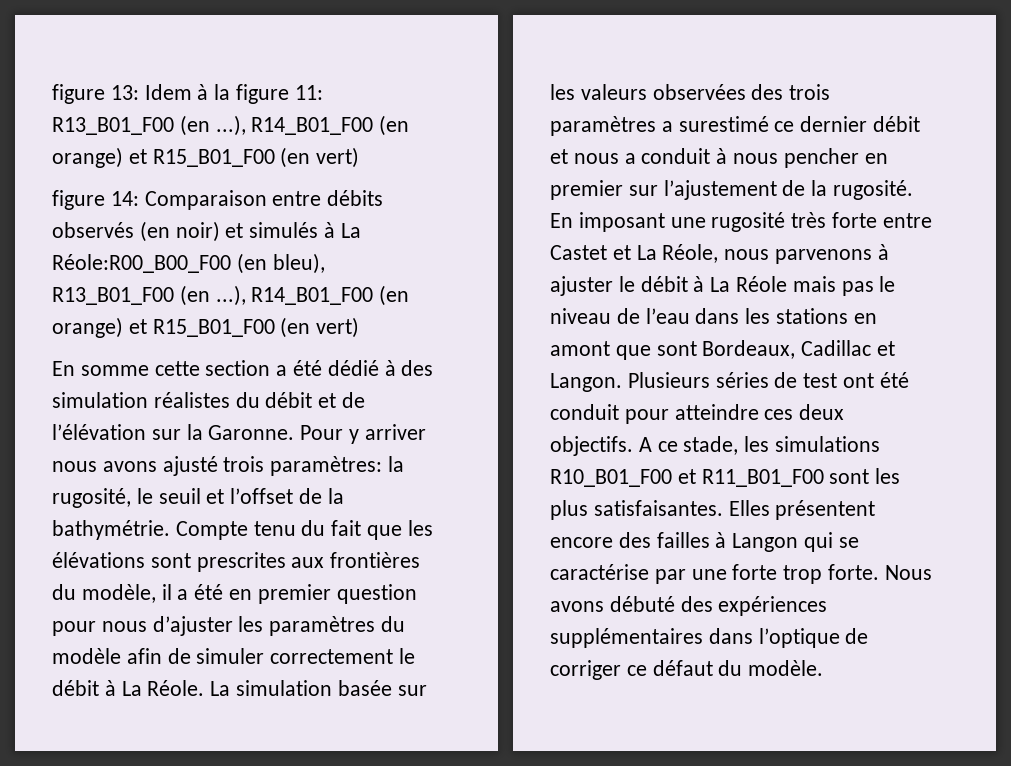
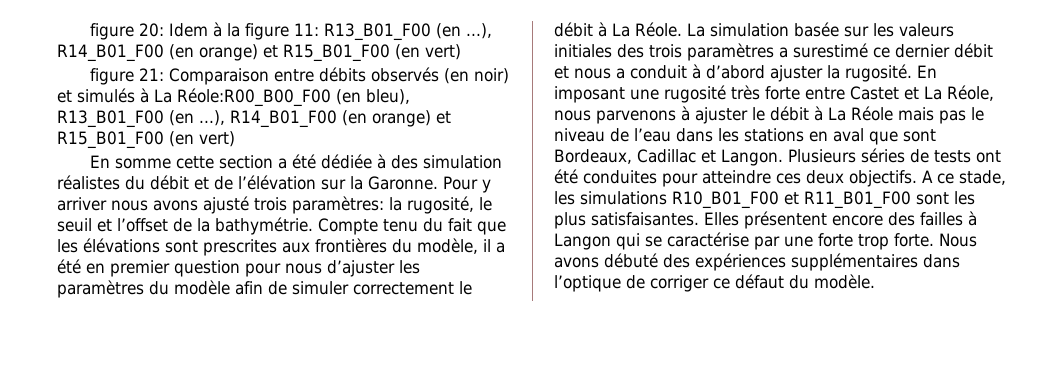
- figure 13: Idem à la figure 11: R13_B01_F00 (en ...), R14_B01_F00 (en orange) et R15_B01_F00 (en vert)
+ figure 20: Idem à la figure 11: R13_B01_F00 (en ...), R14_B01_F00 (en orange) et R15_B01_F00 (en vert)
- figure 14: Comparaison entre débits observés (en noir) et simulés à La Réole:R00_B00_F00 (en bleu), R13_B01_F00 (en ...), R14_B01_F00 (en orange) et R15_B01_F00 (en vert)
+ figure 21: Comparaison entre débits observés (en noir) et simulés à La Réole:R00_B00_F00 (en bleu), R13_B01_F00 (en ...), R14_B01_F00 (en orange) et R15_B01_F00 (en vert)
- En somme cette section a été dédié à des simulation réalistes du débit et de l’élévation sur la Garonne.
+ En somme cette section a été dédiée à des simulation réalistes du débit et de l’élévation sur la Garonne.
- La simulation basée sur les valeurs observées des trois paramètres a surestimé ce dernier débit et nous a conduit à nous pencher en premier sur l’ajustement de la rugosité.
+ La simulation basée sur les valeurs initiales des trois paramètres a surestimé ce dernier débit et nous a conduit à d’abord ajuster la rugosité.
- En imposant une rugosité très forte entre Castet et La Réole, nous parvenons à ajuster le débit à La Réole mais pas le niveau de l’eau dans les stations en amont que sont Bordeaux, Cadillac et Langon.
+ En imposant une rugosité très forte entre Castet et La Réole, nous parvenons à ajuster le débit à La Réole mais pas le niveau de l’eau dans les stations en aval que sont Bordeaux, Cadillac et Langon.
- Plusieurs séries de test ont été conduit pour atteindre ces deux objectifs.
+ Plusieurs séries de tests ont été conduites pour atteindre ces deux objectifs.

